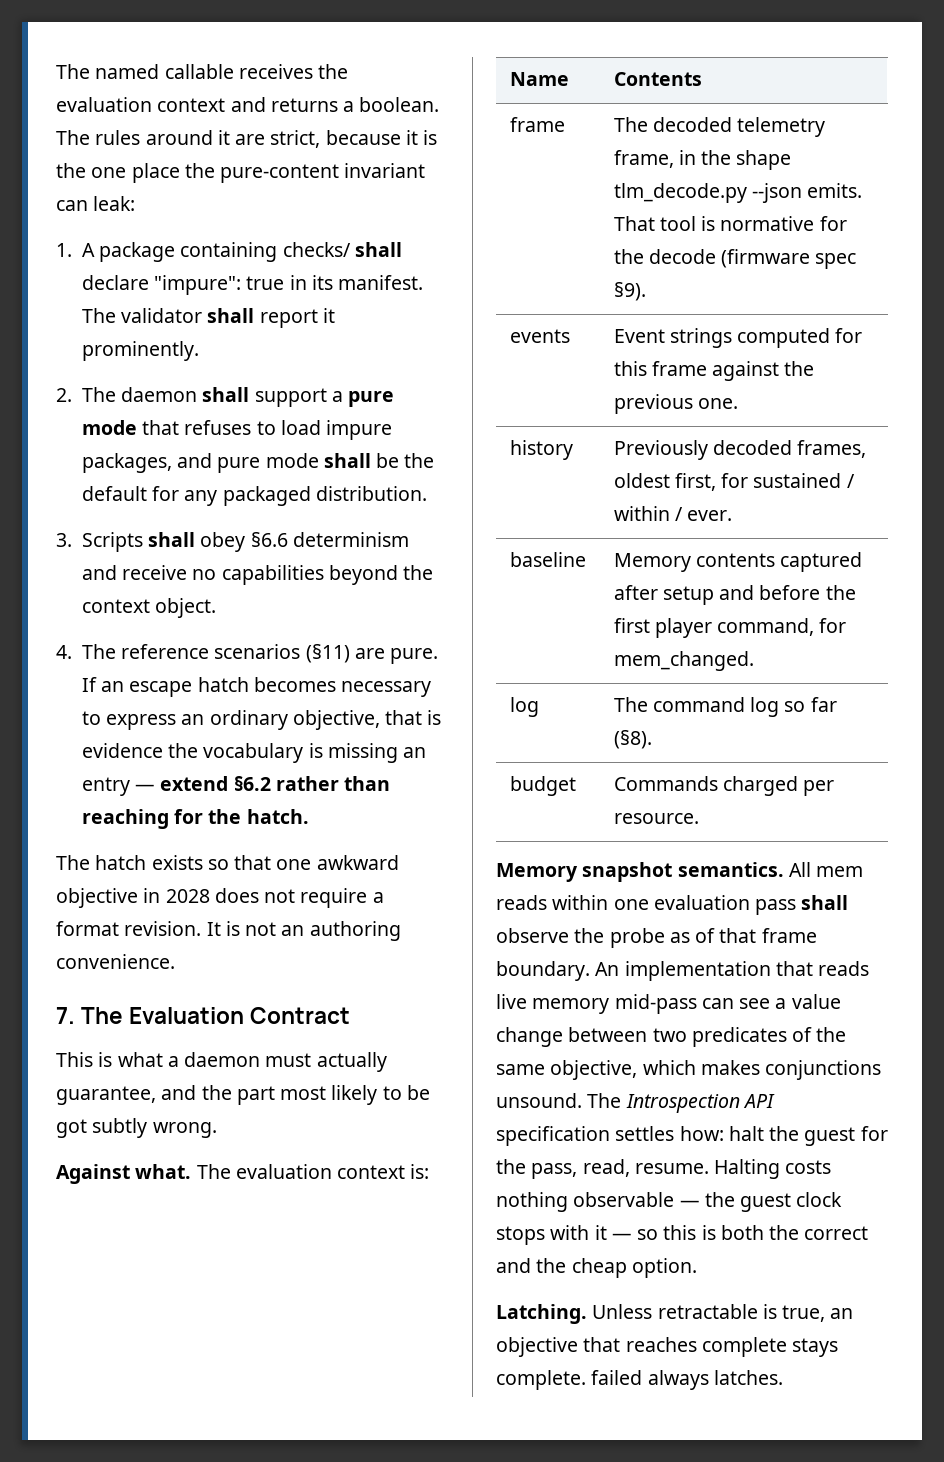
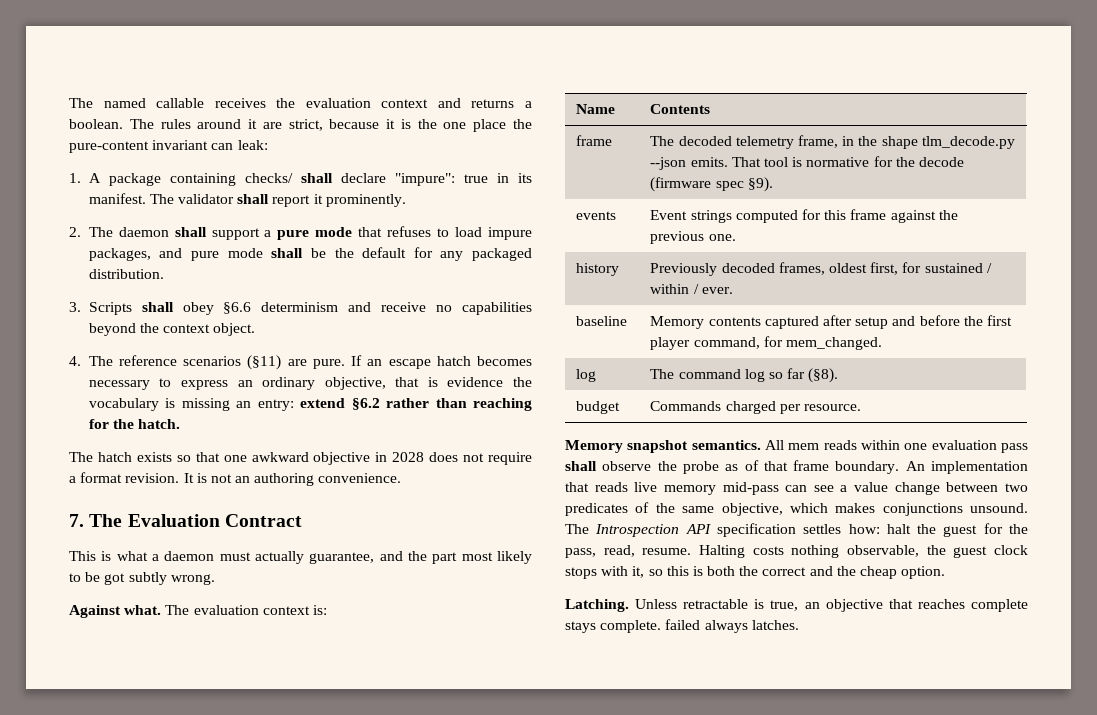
- If an escape hatch becomes necessary to express an ordinary objective, that is evidence the vocabulary is missing an entry — extend §6.2 rather than reaching for the hatch.
+ If an escape hatch becomes necessary to express an ordinary objective, that is evidence the vocabulary is missing an entry: extend §6.2 rather than reaching for the hatch.
- Halting costs nothing observable — the guest clock stops with it — so this is both the correct and the cheap option.
+ Halting costs nothing observable, the guest clock stops with it, so this is both the correct and the cheap option.

